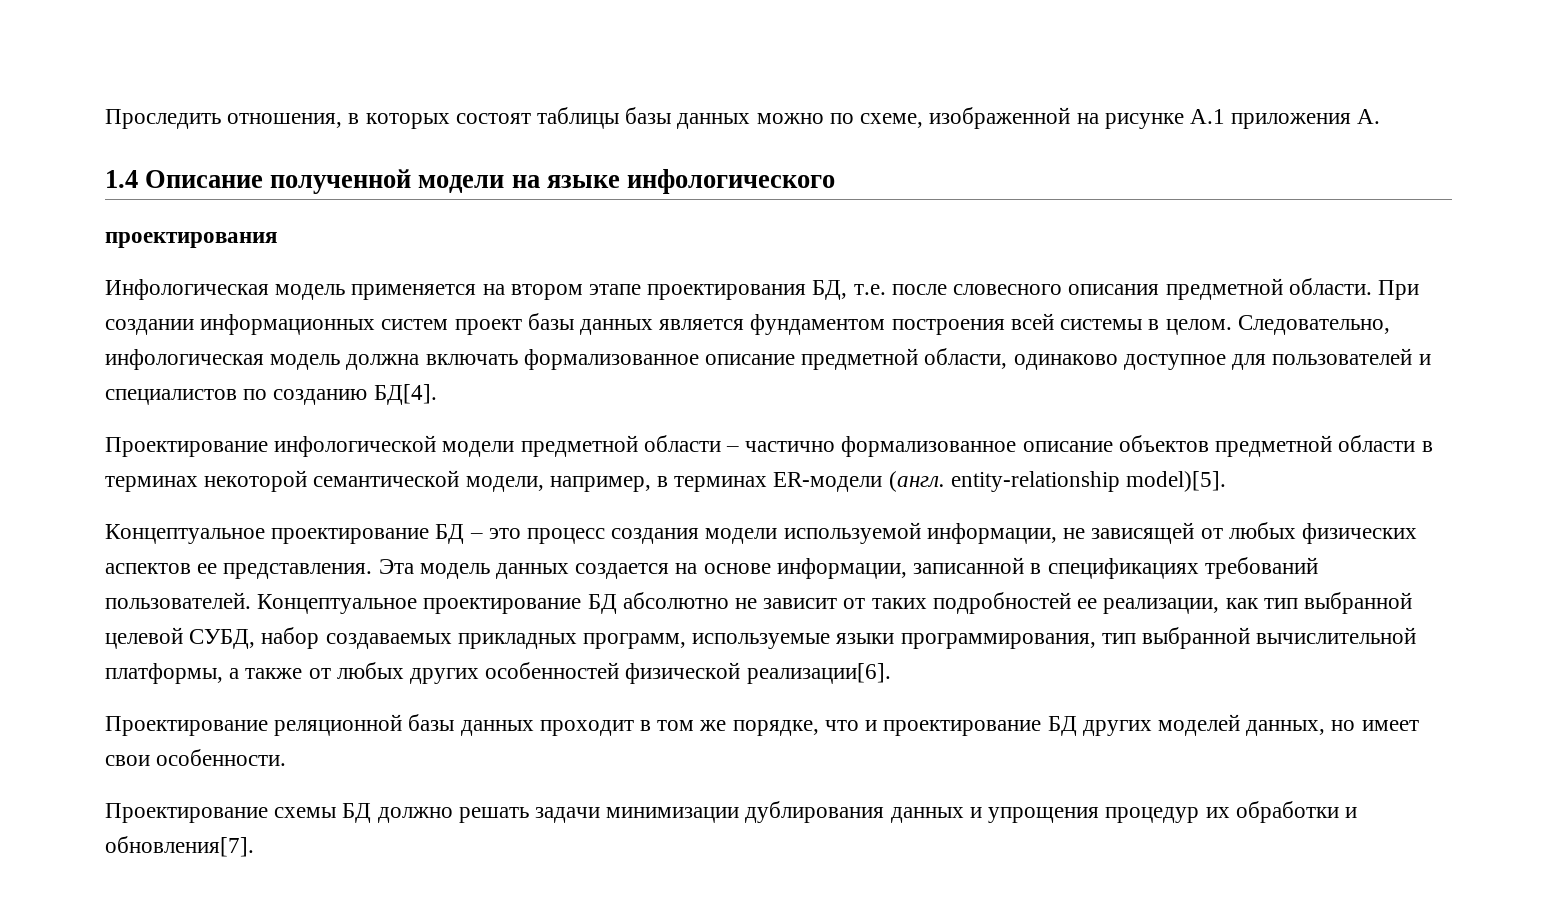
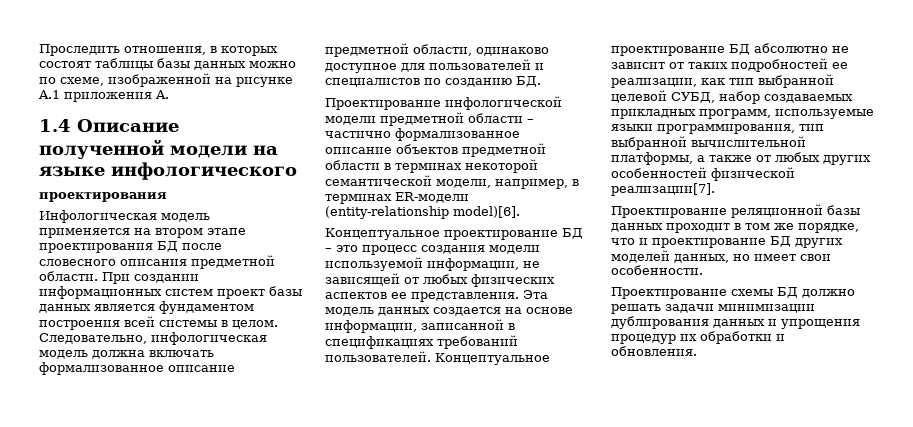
- Инфологическая модель применяется на втором этапе проектирования БД, т.е. после словесного описания предметной области.
+ Инфологическая модель применяется на втором этапе проектирования БД после словесного описания предметной области.
- Следовательно, инфологическая модель должна включать формализованное описание предметной области, одинаково доступное для пользователей и специалистов по созданию БД[4].
+ Следовательно, инфологическая модель должна включать формализованное описание предметной области, одинаково доступное для пользователей и специалистов по созданию БД.
- Проектирование инфологической модели предметной области – частично формализованное описание объектов предметной области в терминах некоторой семантической модели, например, в терминах ER-модели (англ. entity-relationship model)[5].
+ Проектирование инфологической модели предметной области – частично формализованное описание объектов предметной области в терминах некоторой семантической модели, например, в терминах ER-модели (entity-relationship model)[6].
- Концептуальное проектирование БД абсолютно не зависит от таких подробностей ее реализации, как тип выбранной целевой СУБД, набор создаваемых прикладных программ, используемые языки программирования, тип выбранной вычислительной платформы, а также от любых других особенностей физической реализации[6].
+ Концептуальное проектирование БД абсолютно не зависит от таких подробностей ее реализации, как тип выбранной целевой СУБД, набор создаваемых прикладных программ, используемые языки программирования, тип выбранной вычислительной платформы, а также от любых других особенностей физической реализации[7].
- Проектирование схемы БД должно решать задачи минимизации дублирования данных и упрощения процедур их обработки и обновления[7].
+ Проектирование схемы БД должно решать задачи минимизации дублирования данных и упрощения процедур их обработки и обновления.

